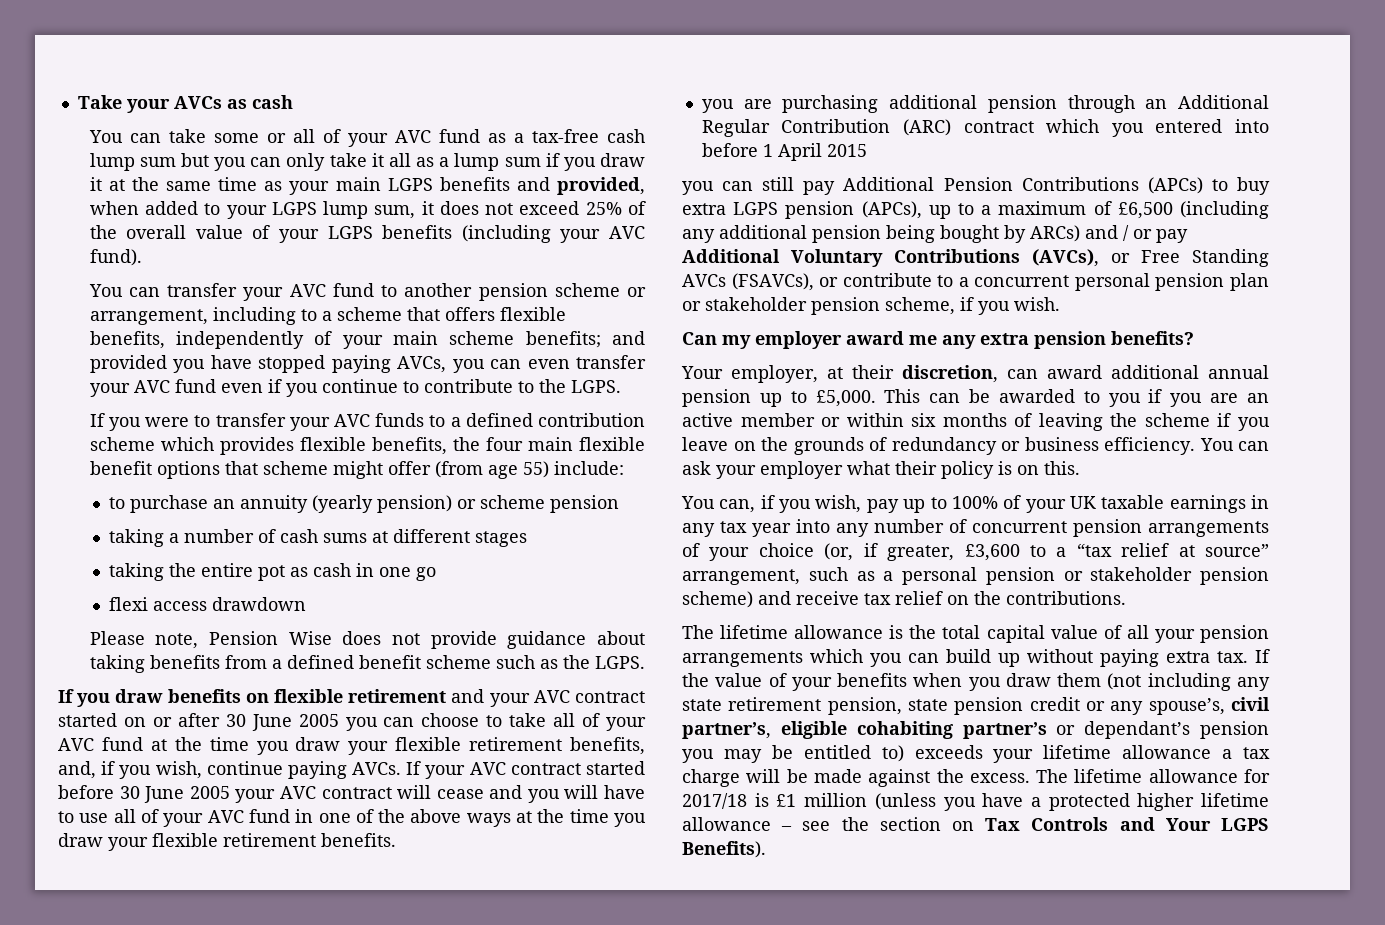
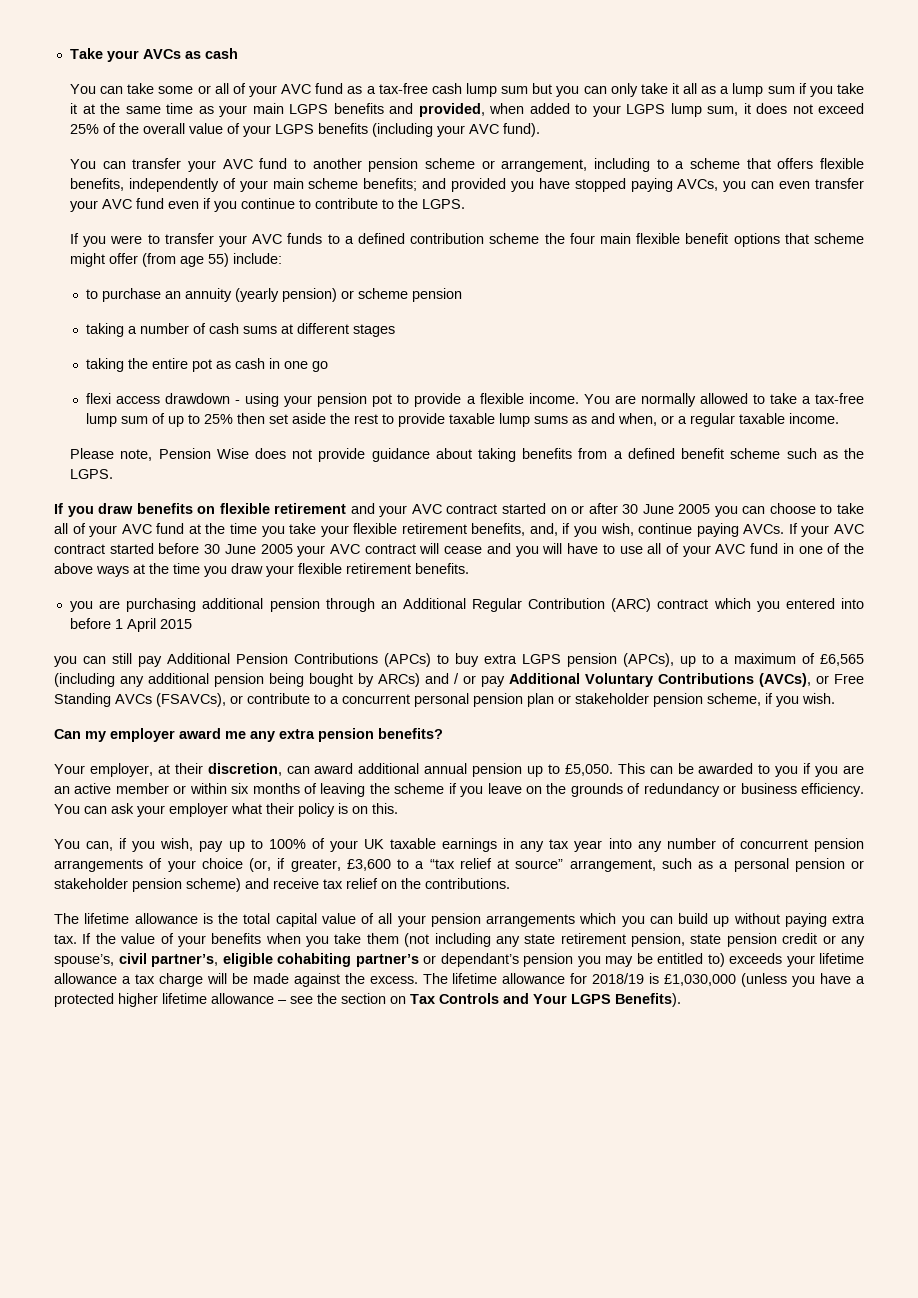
- You can take some or all of your AVC fund as a tax-free cash lump sum but you can only take it all as a lump sum if you draw it at the same time as your main LGPS benefits and provided, when added to your LGPS lump sum, it does not exceed 25% of the overall value of your LGPS benefits (including your AVC fund).
+ You can take some or all of your AVC fund as a tax-free cash lump sum but you can only take it all as a lump sum if you take it at the same time as your main LGPS benefits and provided, when added to your LGPS lump sum, it does not exceed 25% of the overall value of your LGPS benefits (including your AVC fund).
- If you were to transfer your AVC funds to a defined contribution scheme which provides flexible benefits, the four main flexible benefit options that scheme might offer (from age 55) include:
+ If you were to transfer your AVC funds to a defined contribution scheme the four main flexible benefit options that scheme might offer (from age 55) include:
- flexi access drawdown
+ flexi access drawdown - using your pension pot to provide a flexible income. You are normally allowed to take a tax-free lump sum of up to 25% then set aside the rest to provide taxable lump sums as and when, or a regular taxable income.
- If you draw benefits on flexible retirement and your AVC contract started on or after 30 June 2005 you can choose to take all of your AVC fund at the time you draw your flexible retirement benefits, and, if you wish, continue paying AVCs.
+ If you draw benefits on flexible retirement and your AVC contract started on or after 30 June 2005 you can choose to take all of your AVC fund at the time you take your flexible retirement benefits, and, if you wish, continue paying AVCs.
- you can still pay Additional Pension Contributions (APCs) to buy extra LGPS pension (APCs), up to a maximum of £6,500 (including any additional pension being bought by ARCs) and / or pay Additional Voluntary Contributions (AVCs), or Free Standing AVCs (FSAVCs), or contribute to a concurrent personal pension plan or stakeholder pension scheme, if you wish.
+ you can still pay Additional Pension Contributions (APCs) to buy extra LGPS pension (APCs), up to a maximum of £6,565 (including any additional pension being bought by ARCs) and / or pay Additional Voluntary Contributions (AVCs), or Free Standing AVCs (FSAVCs), or contribute to a concurrent personal pension plan or stakeholder pension scheme, if you wish.
- Your employer, at their discretion, can award additional annual pension up to £5,000.
+ Your employer, at their discretion, can award additional annual pension up to £5,050.
- If the value of your benefits when you draw them (not including any state retirement pension, state pension credit or any spouse’s, civil partner’s, eligible cohabiting partner’s or dependant’s pension you may be entitled to) exceeds your lifetime allowance a tax charge will be made against the excess.
+ If the value of your benefits when you take them (not including any state retirement pension, state pension credit or any spouse’s, civil partner’s, eligible cohabiting partner’s or dependant’s pension you may be entitled to) exceeds your lifetime allowance a tax charge will be made against the excess.
- The lifetime allowance for 2017/18 is £1 million (unless you have a protected higher lifetime allowance – see the section on Tax Controls and Your LGPS Benefits).
+ The lifetime allowance for 2018/19 is £1,030,000 (unless you have a protected higher lifetime allowance – see the section on Tax Controls and Your LGPS Benefits).

